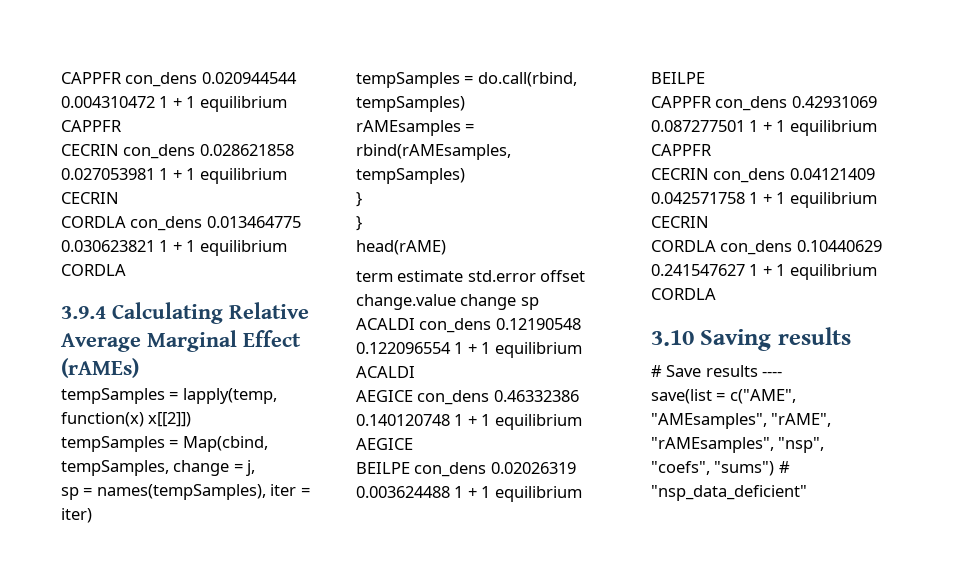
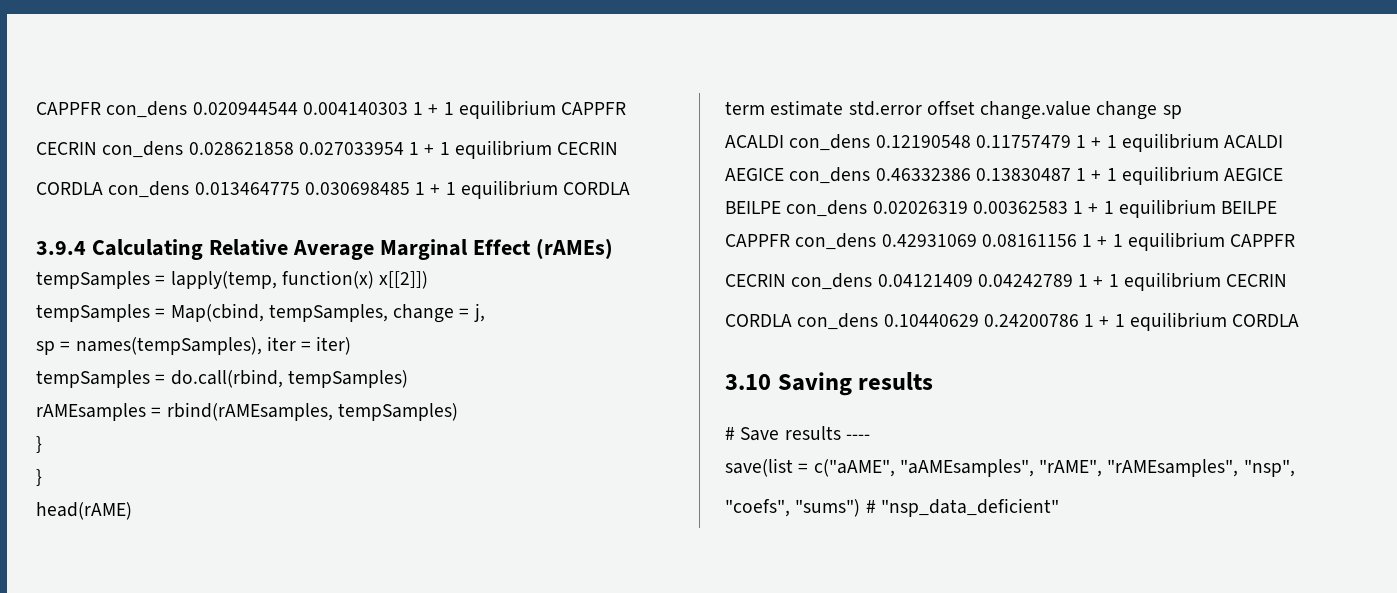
- CAPPFR con_dens 0.020944544 0.004310472 1 + 1 equilibrium CAPPFR
+ CAPPFR con_dens 0.020944544 0.004140303 1 + 1 equilibrium CAPPFR
- CECRIN con_dens 0.028621858 0.027053981 1 + 1 equilibrium CECRIN
+ CECRIN con_dens 0.028621858 0.027033954 1 + 1 equilibrium CECRIN
- CORDLA con_dens 0.013464775 0.030623821 1 + 1 equilibrium CORDLA
+ CORDLA con_dens 0.013464775 0.030698485 1 + 1 equilibrium CORDLA
- ACALDI con_dens 0.12190548 0.122096554 1 + 1 equilibrium ACALDI
+ ACALDI con_dens 0.12190548 0.11757479 1 + 1 equilibrium ACALDI
- AEGICE con_dens 0.46332386 0.140120748 1 + 1 equilibrium AEGICE
+ AEGICE con_dens 0.46332386 0.13830487 1 + 1 equilibrium AEGICE
- BEILPE con_dens 0.02026319 0.003624488 1 + 1 equilibrium BEILPE
+ BEILPE con_dens 0.02026319 0.00362583 1 + 1 equilibrium BEILPE
- CAPPFR con_dens 0.42931069 0.087277501 1 + 1 equilibrium CAPPFR
+ CAPPFR con_dens 0.42931069 0.08161156 1 + 1 equilibrium CAPPFR
- CECRIN con_dens 0.04121409 0.042571758 1 + 1 equilibrium CECRIN
+ CECRIN con_dens 0.04121409 0.04242789 1 + 1 equilibrium CECRIN
- CORDLA con_dens 0.10440629 0.241547627 1 + 1 equilibrium CORDLA
+ CORDLA con_dens 0.10440629 0.24200786 1 + 1 equilibrium CORDLA
- save(list = c("AME", "AMEsamples", "rAME", "rAMEsamples", "nsp",
+ save(list = c("aAME", "aAMEsamples", "rAME", "rAMEsamples", "nsp",

